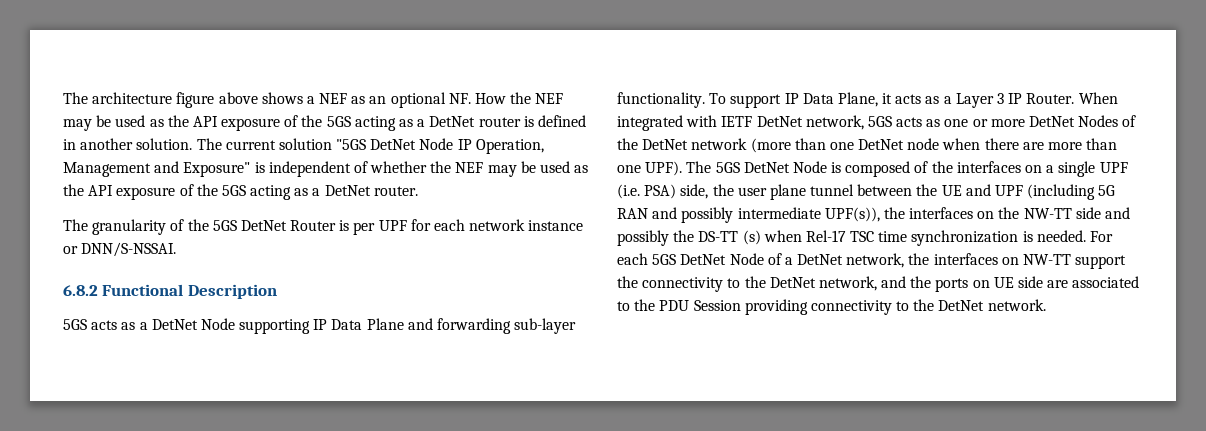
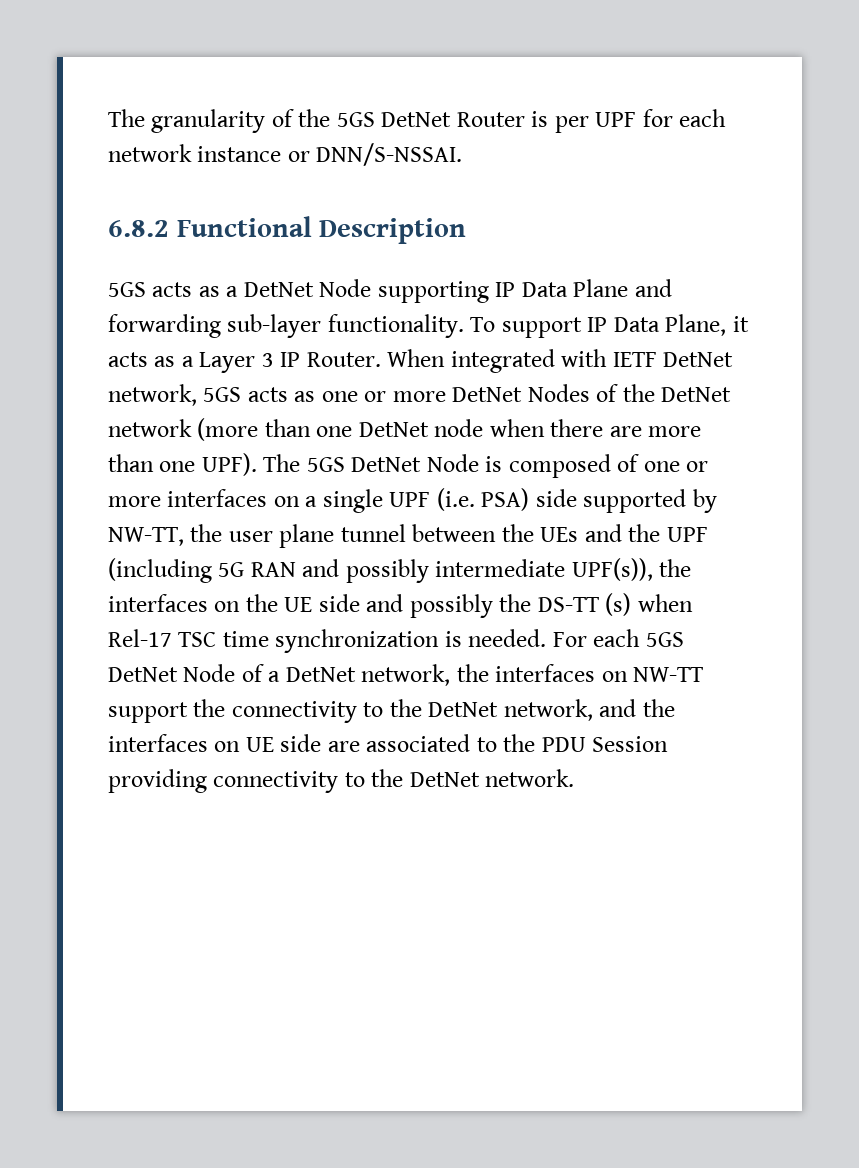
- The architecture figure above shows a NEF as an optional NF. How the NEF may be used as the API exposure of the 5GS acting as a DetNet router is defined in another solution. The current solution "5GS DetNet Node IP Operation, Management and Exposure" is independent of whether the NEF may be used as the API exposure of the 5GS acting as a DetNet router.
- The 5GS DetNet Node is composed of the interfaces on a single UPF (i.e. PSA) side, the user plane tunnel between the UE and UPF (including 5G RAN and possibly intermediate UPF(s)), the interfaces on the NW-TT side and possibly the DS-TT (s) when Rel-17 TSC time synchronization is needed.
+ The 5GS DetNet Node is composed of one or more interfaces on a single UPF (i.e. PSA) side supported by NW-TT, the user plane tunnel between the UEs and the UPF (including 5G RAN and possibly intermediate UPF(s)), the interfaces on the UE side and possibly the DS-TT (s) when Rel-17 TSC time synchronization is needed.
- For each 5GS DetNet Node of a DetNet network, the interfaces on NW-TT support the connectivity to the DetNet network, and the ports on UE side are associated to the PDU Session providing connectivity to the DetNet network.
+ For each 5GS DetNet Node of a DetNet network, the interfaces on NW-TT support the connectivity to the DetNet network, and the interfaces on UE side are associated to the PDU Session providing connectivity to the DetNet network.

